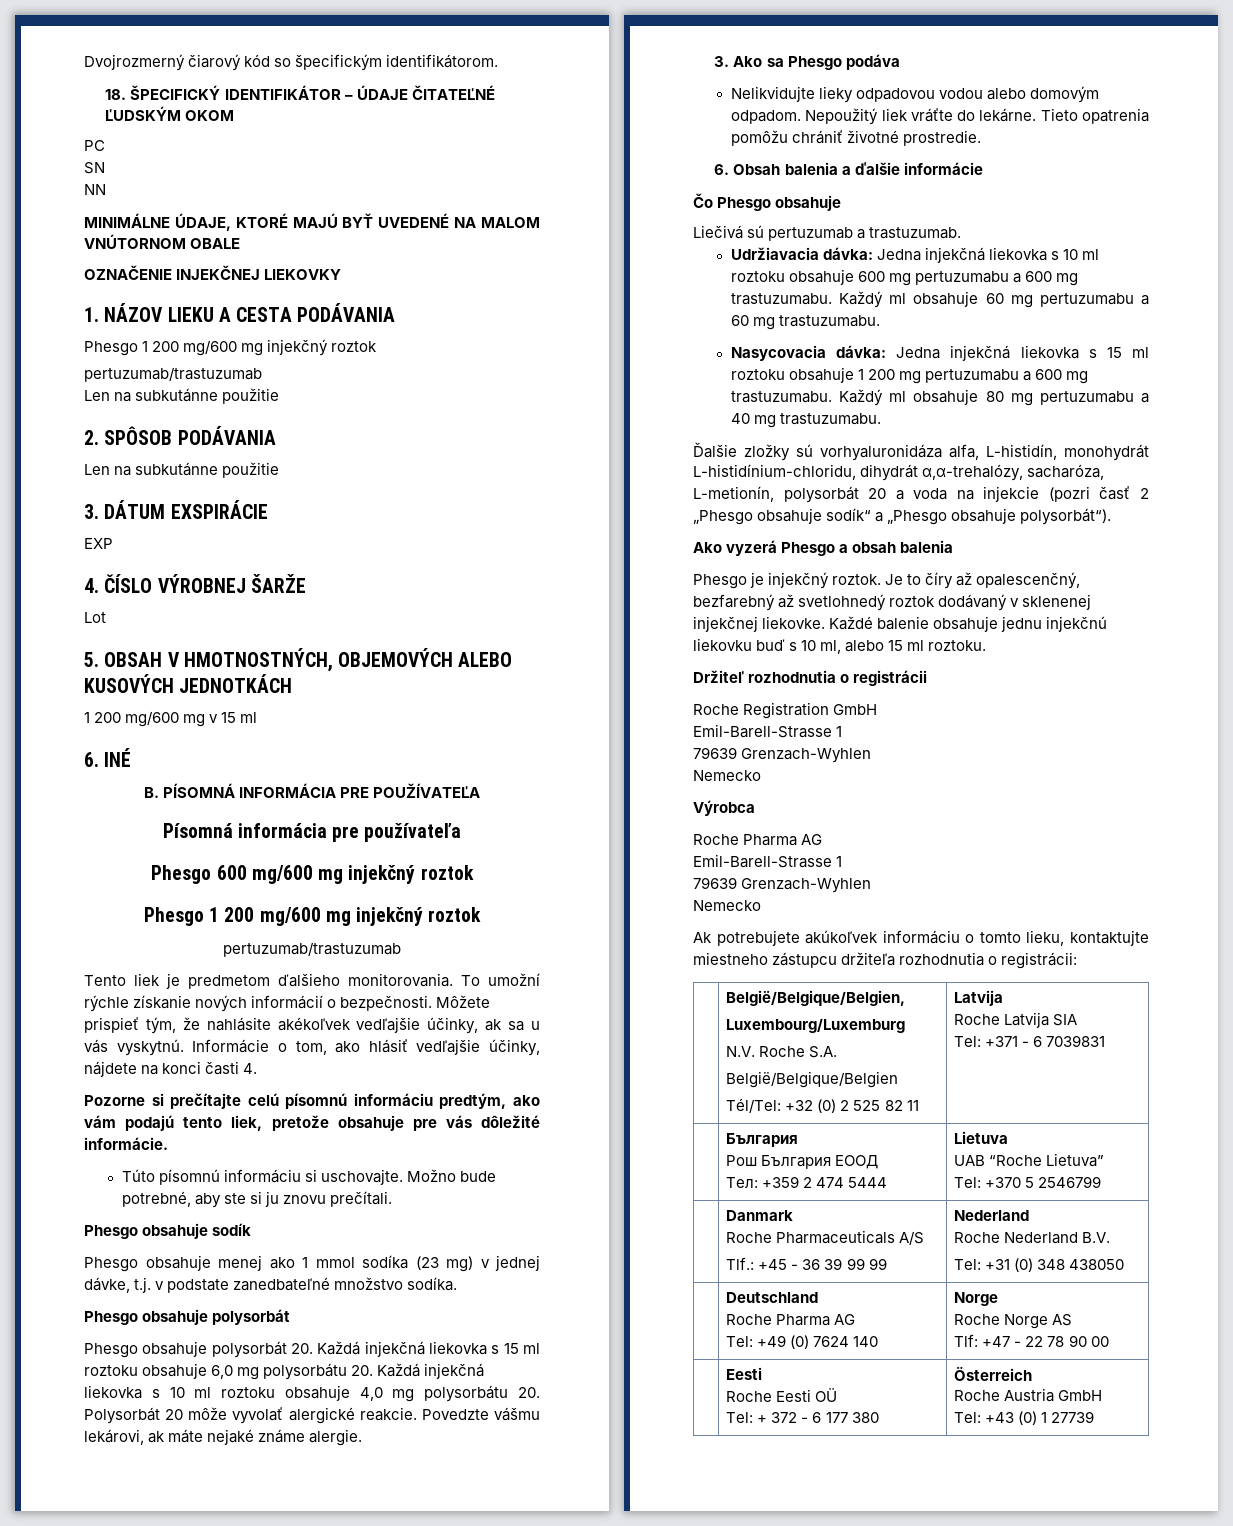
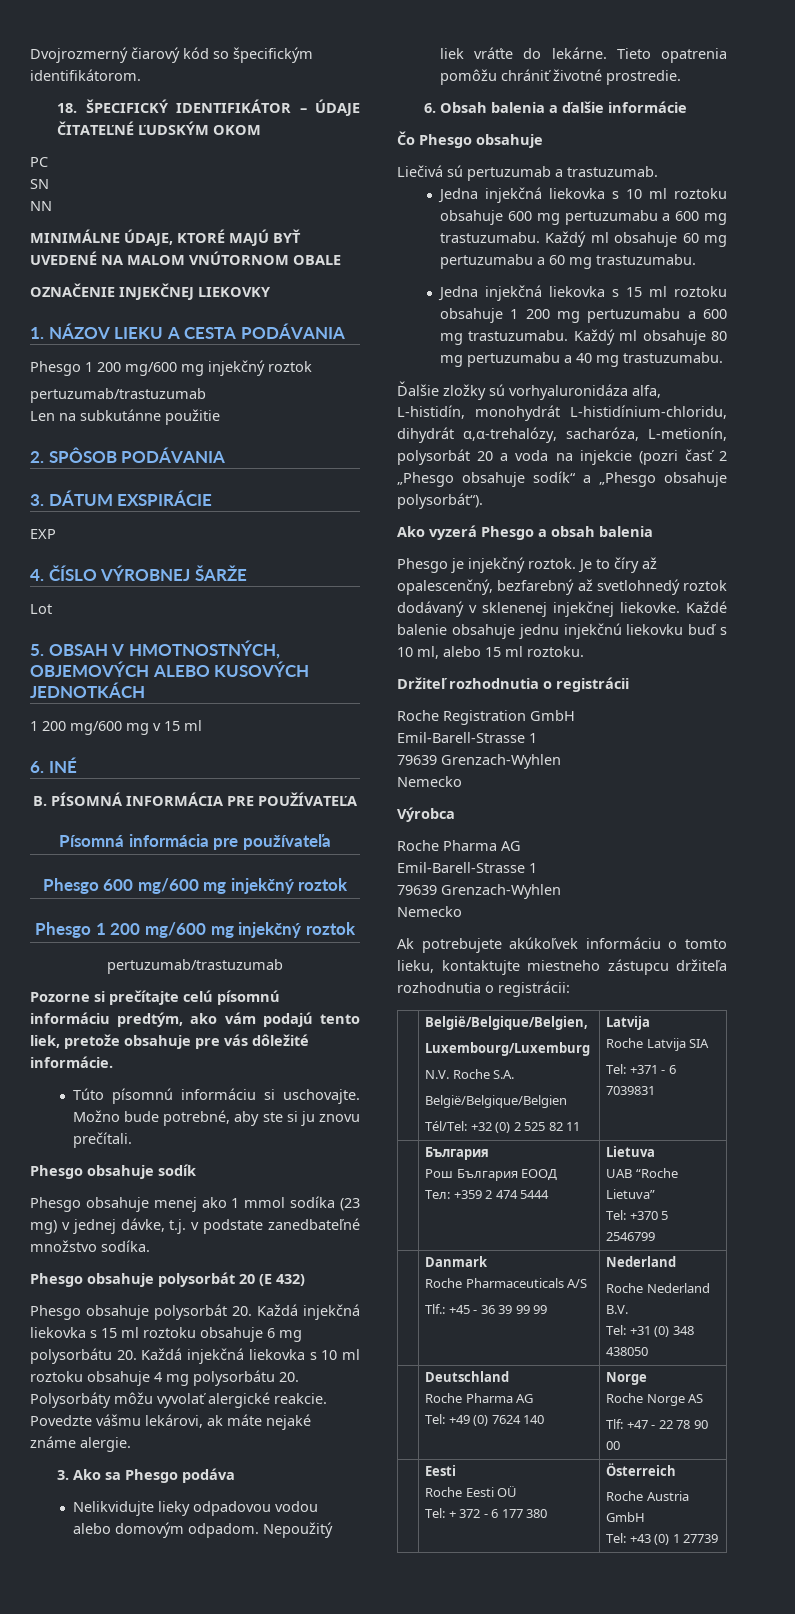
  2. SPÔSOB PODÁVANIA
- Len na subkutánne použitie
- Tento liek je predmetom ďalšieho monitorovania. To umožní rýchle získanie nových informácií o bezpečnosti. Môžete prispieť tým, že nahlásite akékoľvek vedľajšie účinky, ak sa u vás vyskytnú. Informácie o tom, ako hlásiť vedľajšie účinky, nájdete na konci časti 4.
  Phesgo obsahuje menej ako 1 mmol sodíka (23 mg) v jednej dávke, t.j. v podstate zanedbateľné množstvo sodíka.
- Phesgo obsahuje polysorbát
+ Phesgo obsahuje polysorbát 20 (E 432)
- Phesgo obsahuje polysorbát 20. Každá injekčná liekovka s 15 ml roztoku obsahuje 6,0 mg polysorbátu 20. Každá injekčná liekovka s 10 ml roztoku obsahuje 4,0 mg polysorbátu 20. Polysorbát 20 môže vyvolať alergické reakcie.
+ Phesgo obsahuje polysorbát 20. Každá injekčná liekovka s 15 ml roztoku obsahuje 6 mg polysorbátu 20. Každá injekčná liekovka s 10 ml roztoku obsahuje 4 mg polysorbátu 20. Polysorbáty môžu vyvolať alergické reakcie.
- Udržiavacia dávka: Jedna injekčná liekovka s 10 ml roztoku obsahuje 600 mg pertuzumabu a 600 mg trastuzumabu.
+ Jedna injekčná liekovka s 10 ml roztoku obsahuje 600 mg pertuzumabu a 600 mg trastuzumabu.
- Nasycovacia dávka: Jedna injekčná liekovka s 15 ml roztoku obsahuje 1 200 mg pertuzumabu a 600 mg trastuzumabu.
+ Jedna injekčná liekovka s 15 ml roztoku obsahuje 1 200 mg pertuzumabu a 600 mg trastuzumabu.

